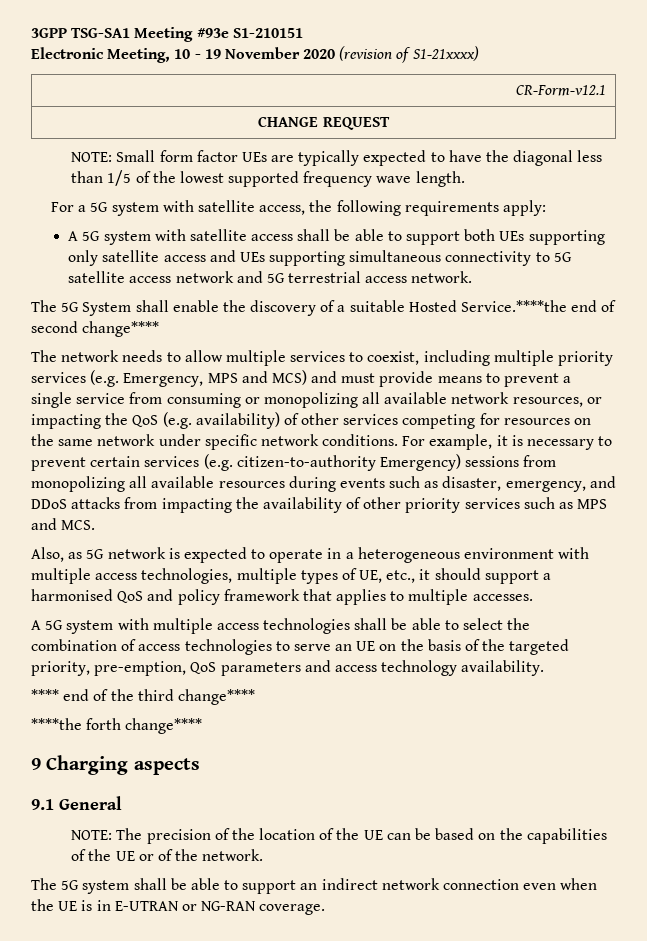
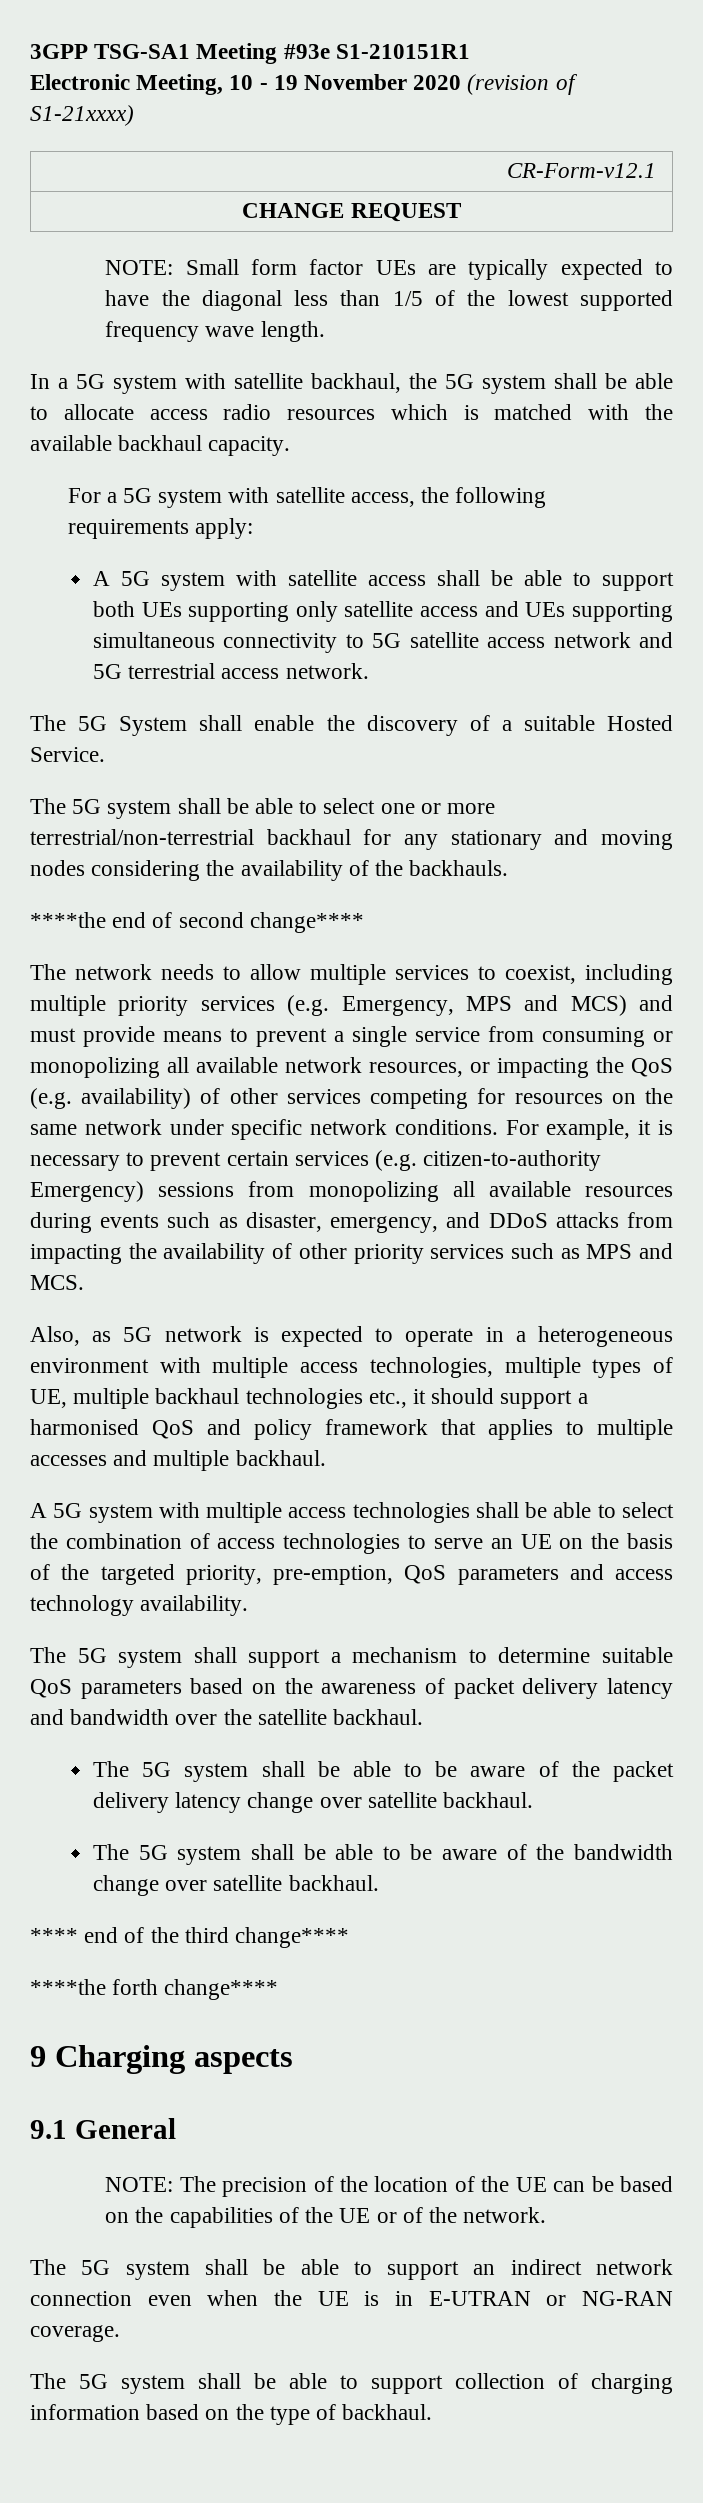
- 3GPP TSG-SA1 Meeting #93e S1-210151
+ 3GPP TSG-SA1 Meeting #93e S1-210151R1
+ In a 5G system with satellite backhaul, the 5G system shall be able to allocate access radio resources which is matched with the available backhaul capacity.
- The 5G System shall enable the discovery of a suitable Hosted Service.****the end of second change****
+ The 5G System shall enable the discovery of a suitable Hosted Service.
+ The 5G system shall be able to select one or more terrestrial/non-terrestrial backhaul for any stationary and moving nodes considering the availability of the backhauls.
+ ****the end of second change****
- Also, as 5G network is expected to operate in a heterogeneous environment with multiple access technologies, multiple types of UE, etc., it should support a harmonised QoS and policy framework that applies to multiple accesses.
+ Also, as 5G network is expected to operate in a heterogeneous environment with multiple access technologies, multiple types of UE, multiple backhaul technologies etc., it should support a harmonised QoS and policy framework that applies to multiple accesses and multiple backhaul.
+ The 5G system shall support a mechanism to determine suitable QoS parameters based on the awareness of packet delivery latency and bandwidth over the satellite backhaul.
+ The 5G system shall be able to be aware of the packet delivery latency change over satellite backhaul.
+ The 5G system shall be able to be aware of the bandwidth change over satellite backhaul.
+ The 5G system shall be able to support collection of charging information based on the type of backhaul.

